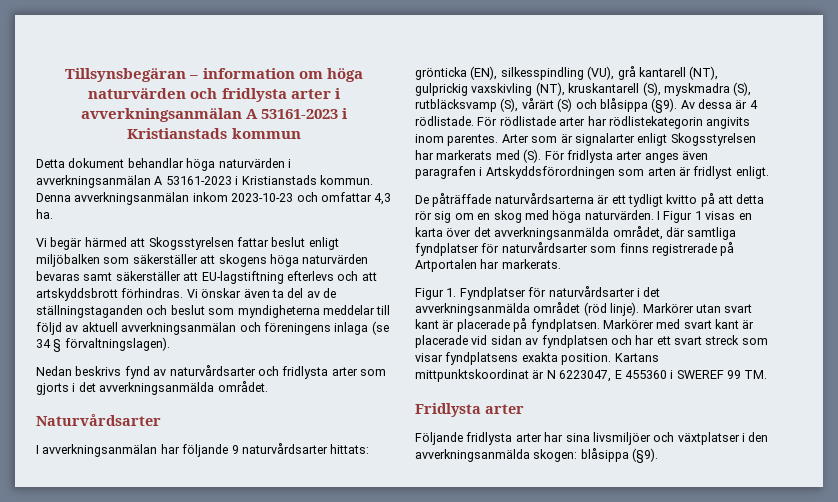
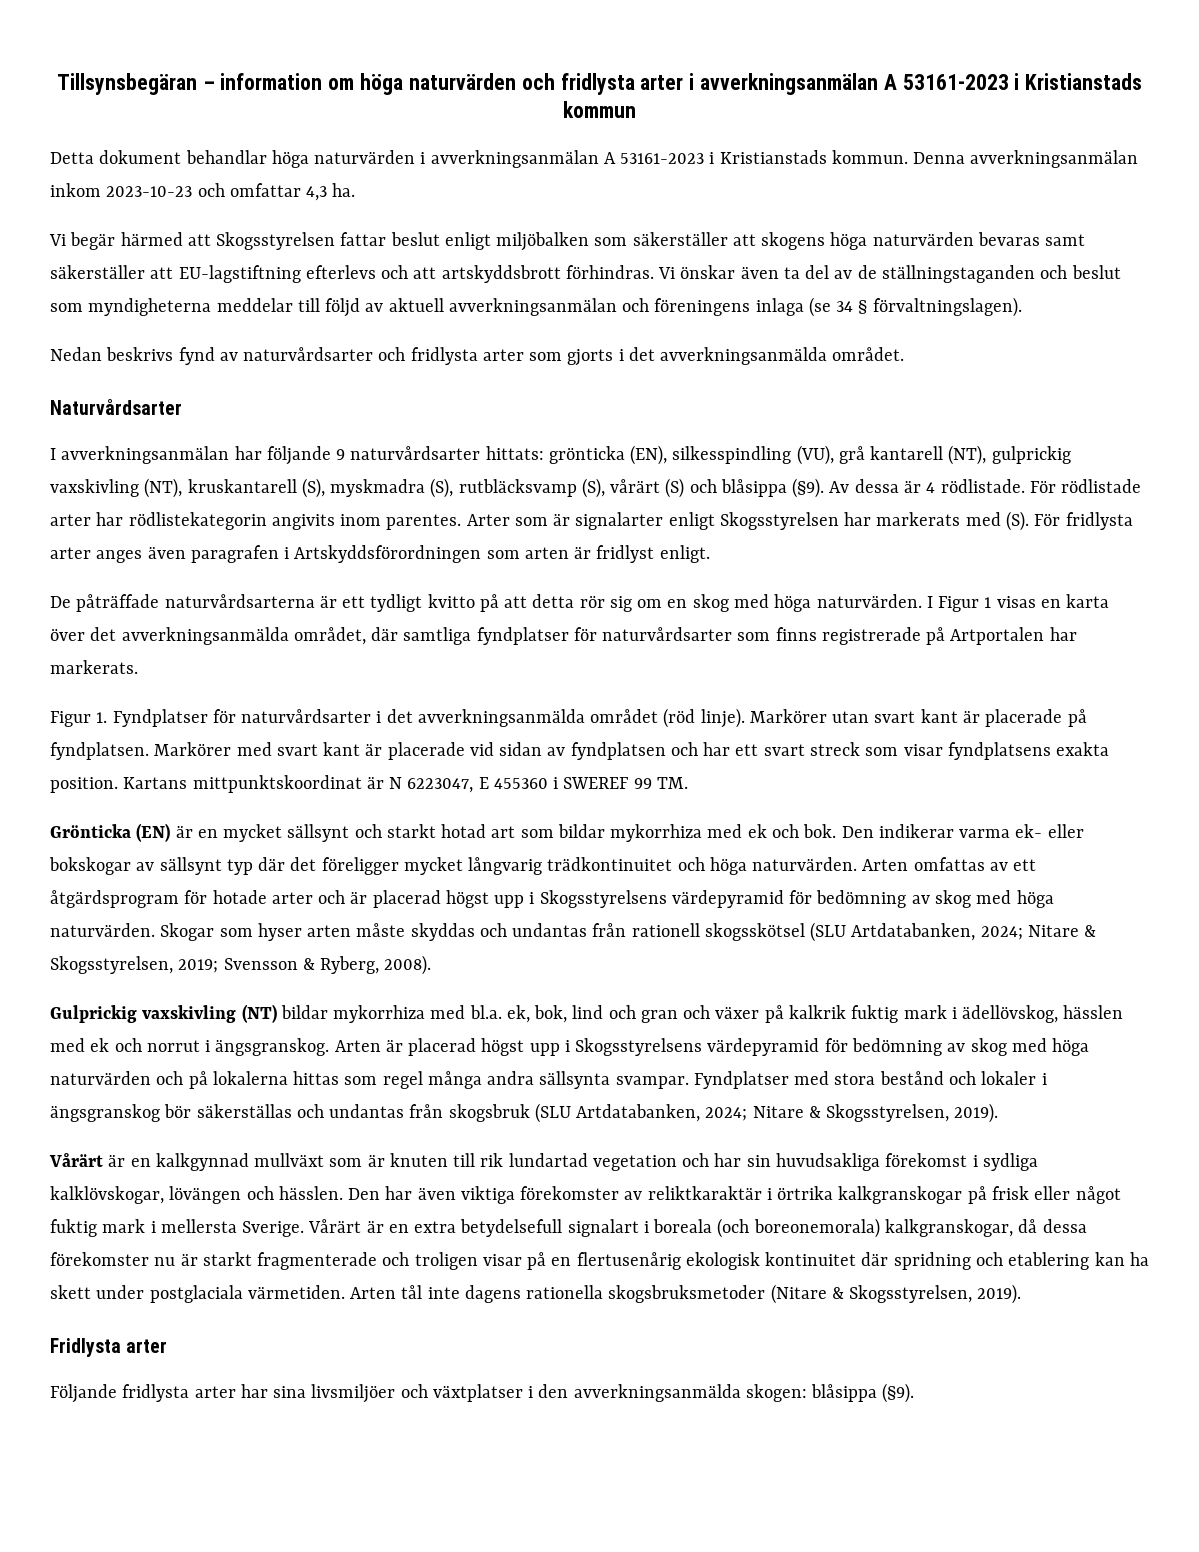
+ Grönticka (EN) är en mycket sällsynt och starkt hotad art som bildar mykorrhiza med ek och bok. Den indikerar varma ek- eller bokskogar av sällsynt typ där det föreligger mycket långvarig trädkontinuitet och höga naturvärden. Arten omfattas av ett åtgärdsprogram för hotade arter och är placerad högst upp i Skogsstyrelsens värdepyramid för bedömning av skog med höga naturvärden. Skogar som hyser arten måste skyddas och undantas från rationell skogsskötsel (SLU Artdatabanken, 2024; Nitare & Skogsstyrelsen, 2019; Svensson & Ryberg, 2008).
+ Gulprickig vaxskivling (NT) bildar mykorrhiza med bl.a. ek, bok, lind och gran och växer på kalkrik fuktig mark i ädellövskog, hässlen med ek och norrut i ängsgranskog. Arten är placerad högst upp i Skogsstyrelsens värdepyramid för bedömning av skog med höga naturvärden och på lokalerna hittas som regel många andra sällsynta svampar. Fyndplatser med stora bestånd och lokaler i ängsgranskog bör säkerställas och undantas från skogsbruk (SLU Artdatabanken, 2024; Nitare & Skogsstyrelsen, 2019).
+ Vårärt är en kalkgynnad mullväxt som är knuten till rik lundartad vegetation och har sin huvudsakliga förekomst i sydliga kalklövskogar, lövängen och hässlen. Den har även viktiga förekomster av reliktkaraktär i örtrika kalkgranskogar på frisk eller något fuktig mark i mellersta Sverige. Vårärt är en extra betydelsefull signalart i boreala (och boreonemorala) kalkgranskogar, då dessa förekomster nu är starkt fragmenterade och troligen visar på en flertusenårig ekologisk kontinuitet där spridning och etablering kan ha skett under postglaciala värmetiden. Arten tål inte dagens rationella skogsbruksmetoder (Nitare & Skogsstyrelsen, 2019).

